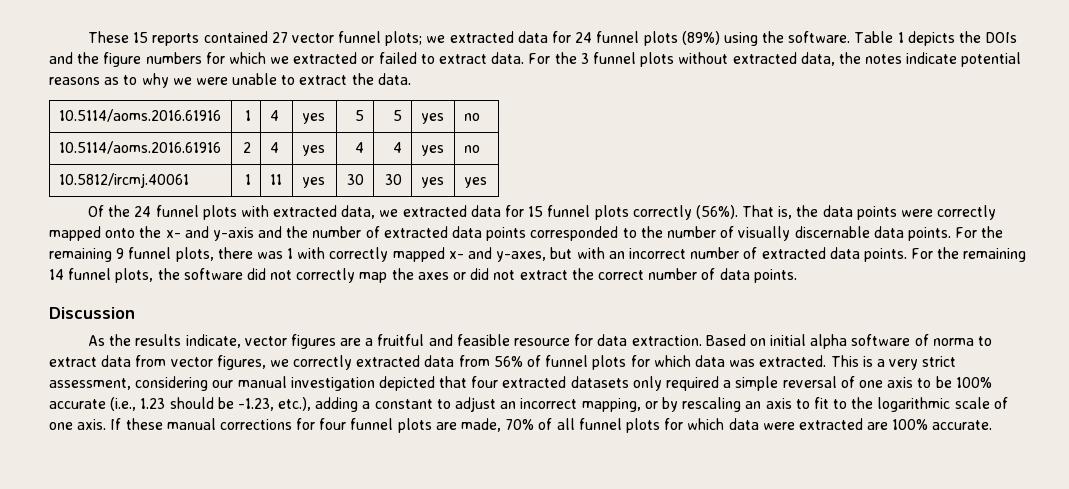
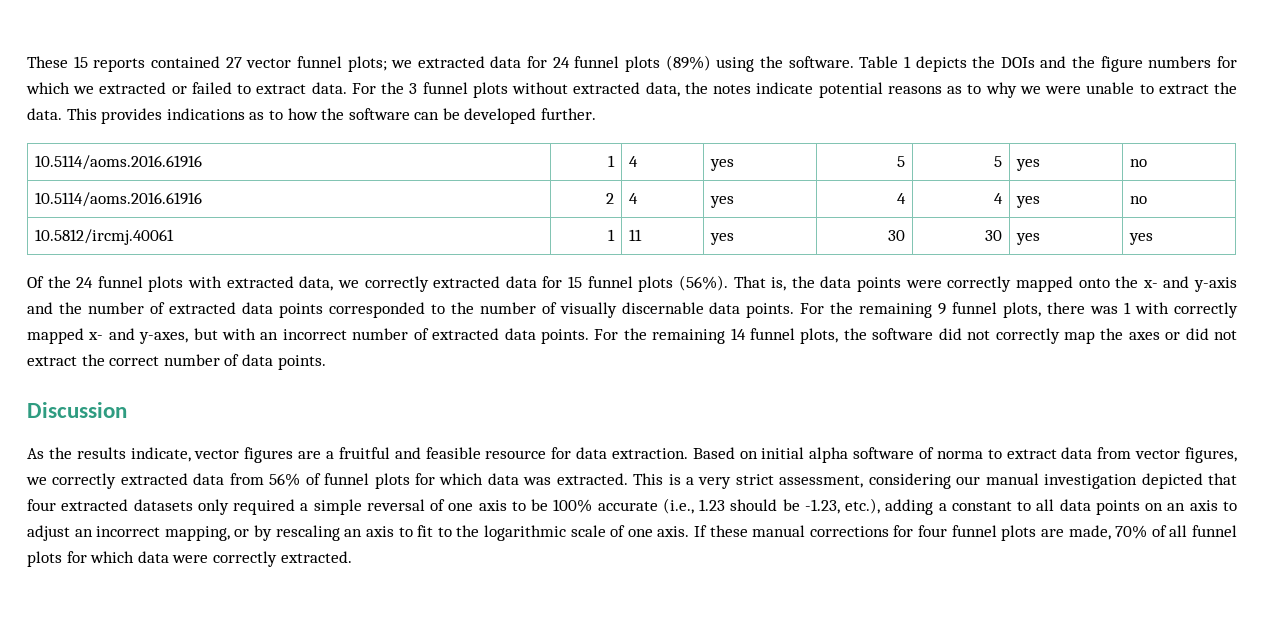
+ This provides indications as to how the software can be developed further.
- Of the 24 funnel plots with extracted data, we extracted data for 15 funnel plots correctly (56%).
+ Of the 24 funnel plots with extracted data, we correctly extracted data for 15 funnel plots (56%).
- This is a very strict assessment, considering our manual investigation depicted that four extracted datasets only required a simple reversal of one axis to be 100% accurate (i.e., 1.23 should be -1.23, etc.), adding a constant to adjust an incorrect mapping, or by rescaling an axis to fit to the logarithmic scale of one axis.
+ This is a very strict assessment, considering our manual investigation depicted that four extracted datasets only required a simple reversal of one axis to be 100% accurate (i.e., 1.23 should be -1.23, etc.), adding a constant to all data points on an axis to adjust an incorrect mapping, or by rescaling an axis to fit to the logarithmic scale of one axis.
- If these manual corrections for four funnel plots are made, 70% of all funnel plots for which data were extracted are 100% accurate.
+ If these manual corrections for four funnel plots are made, 70% of all funnel plots for which data were correctly extracted.

